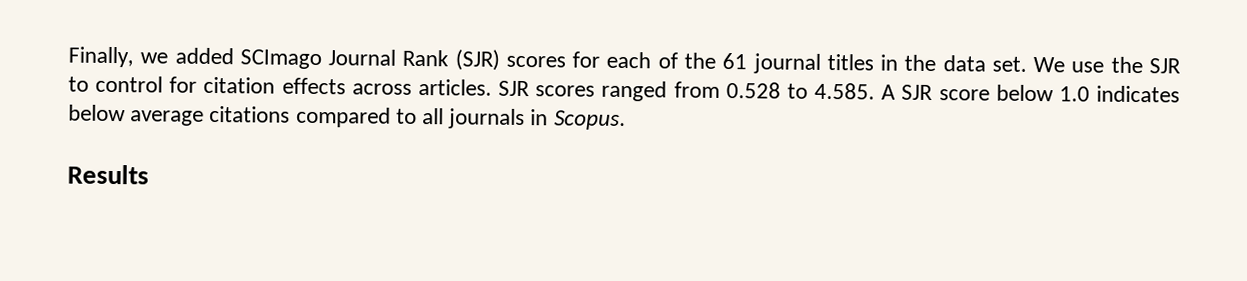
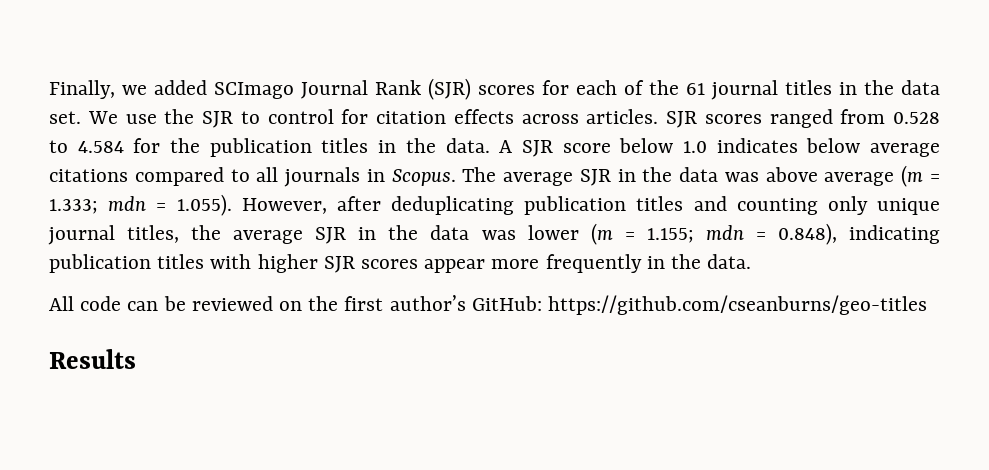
- SJR scores ranged from 0.528 to 4.585. A SJR score below 1.0 indicates below average citations compared to all journals in Scopus.
+ SJR scores ranged from 0.528 to 4.584 for the publication titles in the data. A SJR score below 1.0 indicates below average citations compared to all journals in Scopus. The average SJR in the data was above average (m = 1.333; mdn = 1.055). However, after deduplicating publication titles and counting only unique journal titles, the average SJR in the data was lower (m = 1.155; mdn = 0.848), indicating publication titles with higher SJR scores appear more frequently in the data.
+ All code can be reviewed on the first author’s GitHub: https://github.com/cseanburns/geo-titles

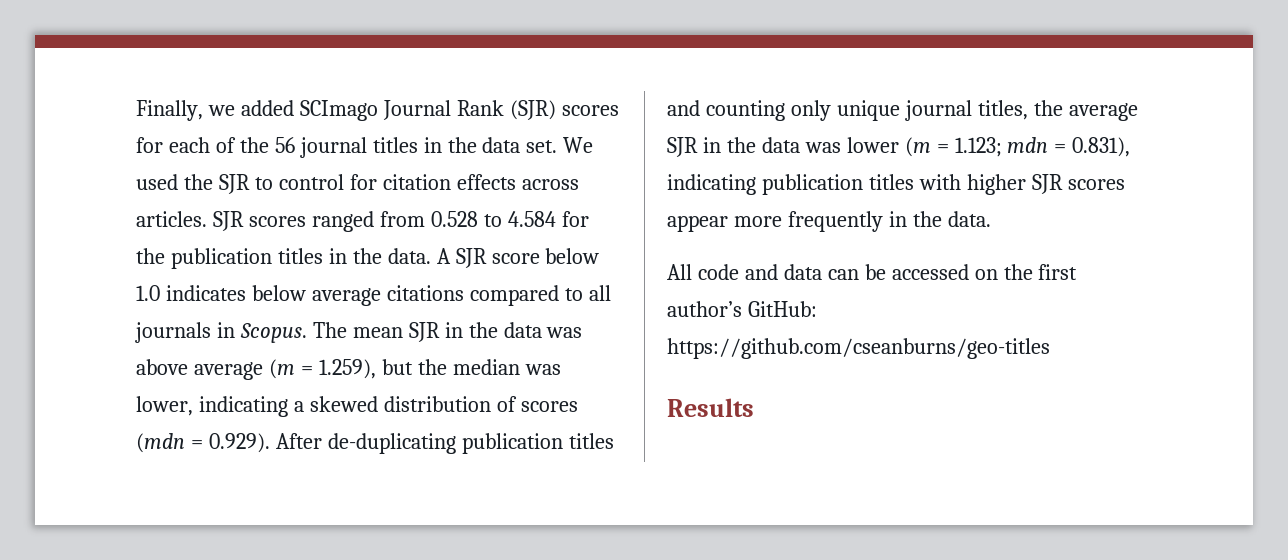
- Finally, we added SCImago Journal Rank (SJR) scores for each of the 61 journal titles in the data set.
+ Finally, we added SCImago Journal Rank (SJR) scores for each of the 56 journal titles in the data set.
- We use the SJR to control for citation effects across articles.
+ We used the SJR to control for citation effects across articles.
- The average SJR in the data was above average (m = 1.333; mdn = 1.055). However, after deduplicating publication titles and counting only unique journal titles, the average SJR in the data was lower (m = 1.155; mdn = 0.848), indicating publication titles with higher SJR scores appear more frequently in the data.
+ The mean SJR in the data was above average (m = 1.259), but the median was lower, indicating a skewed distribution of scores (mdn = 0.929). After de-duplicating publication titles and counting only unique journal titles, the average SJR in the data was lower (m = 1.123; mdn = 0.831), indicating publication titles with higher SJR scores appear more frequently in the data.
- All code can be reviewed on the first author’s GitHub: https://github.com/cseanburns/geo-titles
+ All code and data can be accessed on the first author’s GitHub: https://github.com/cseanburns/geo-titles

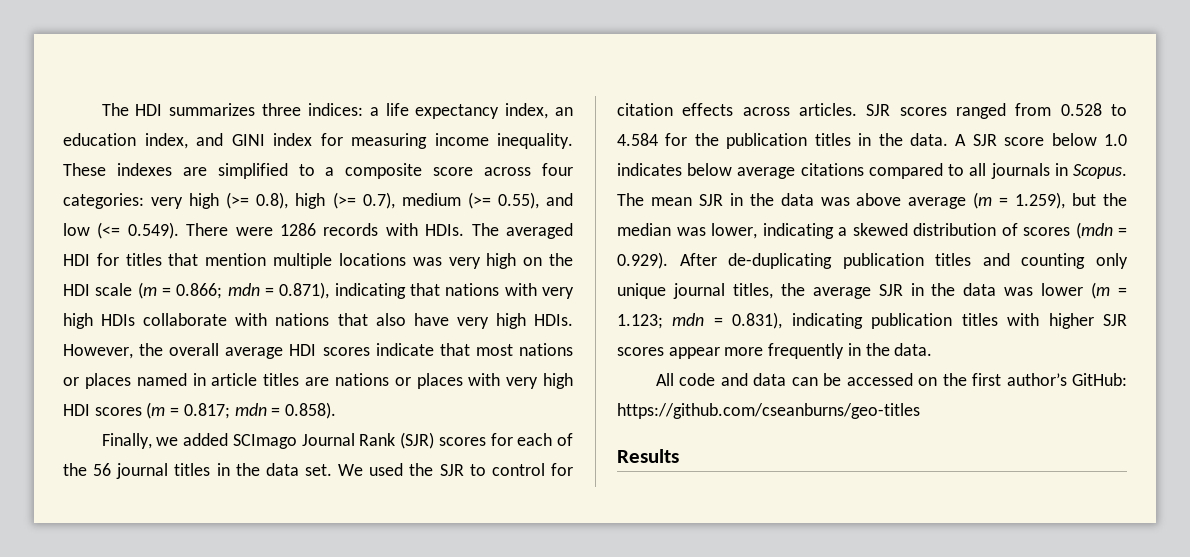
+ The HDI summarizes three indices: a life expectancy index, an education index, and GINI index for measuring income inequality. These indexes are simplified to a composite score across four categories: very high (>= 0.8), high (>= 0.7), medium (>= 0.55), and low (<= 0.549). There were 1286 records with HDIs. The averaged HDI for titles that mention multiple locations was very high on the HDI scale (m = 0.866; mdn = 0.871), indicating that nations with very high HDIs collaborate with nations that also have very high HDIs. However, the overall average HDI scores indicate that most nations or places named in article titles are nations or places with very high HDI scores (m = 0.817; mdn = 0.858).

